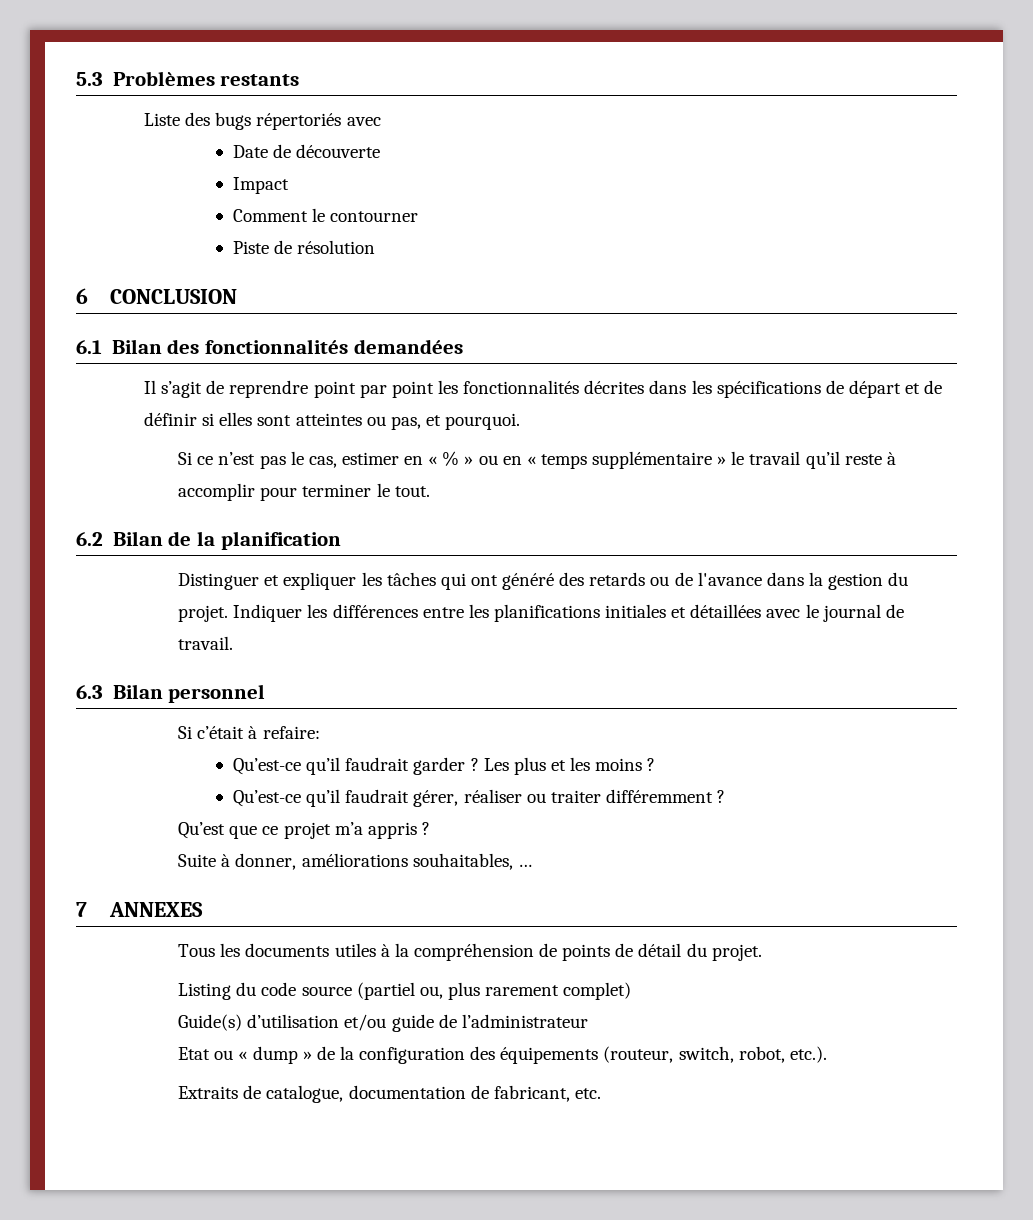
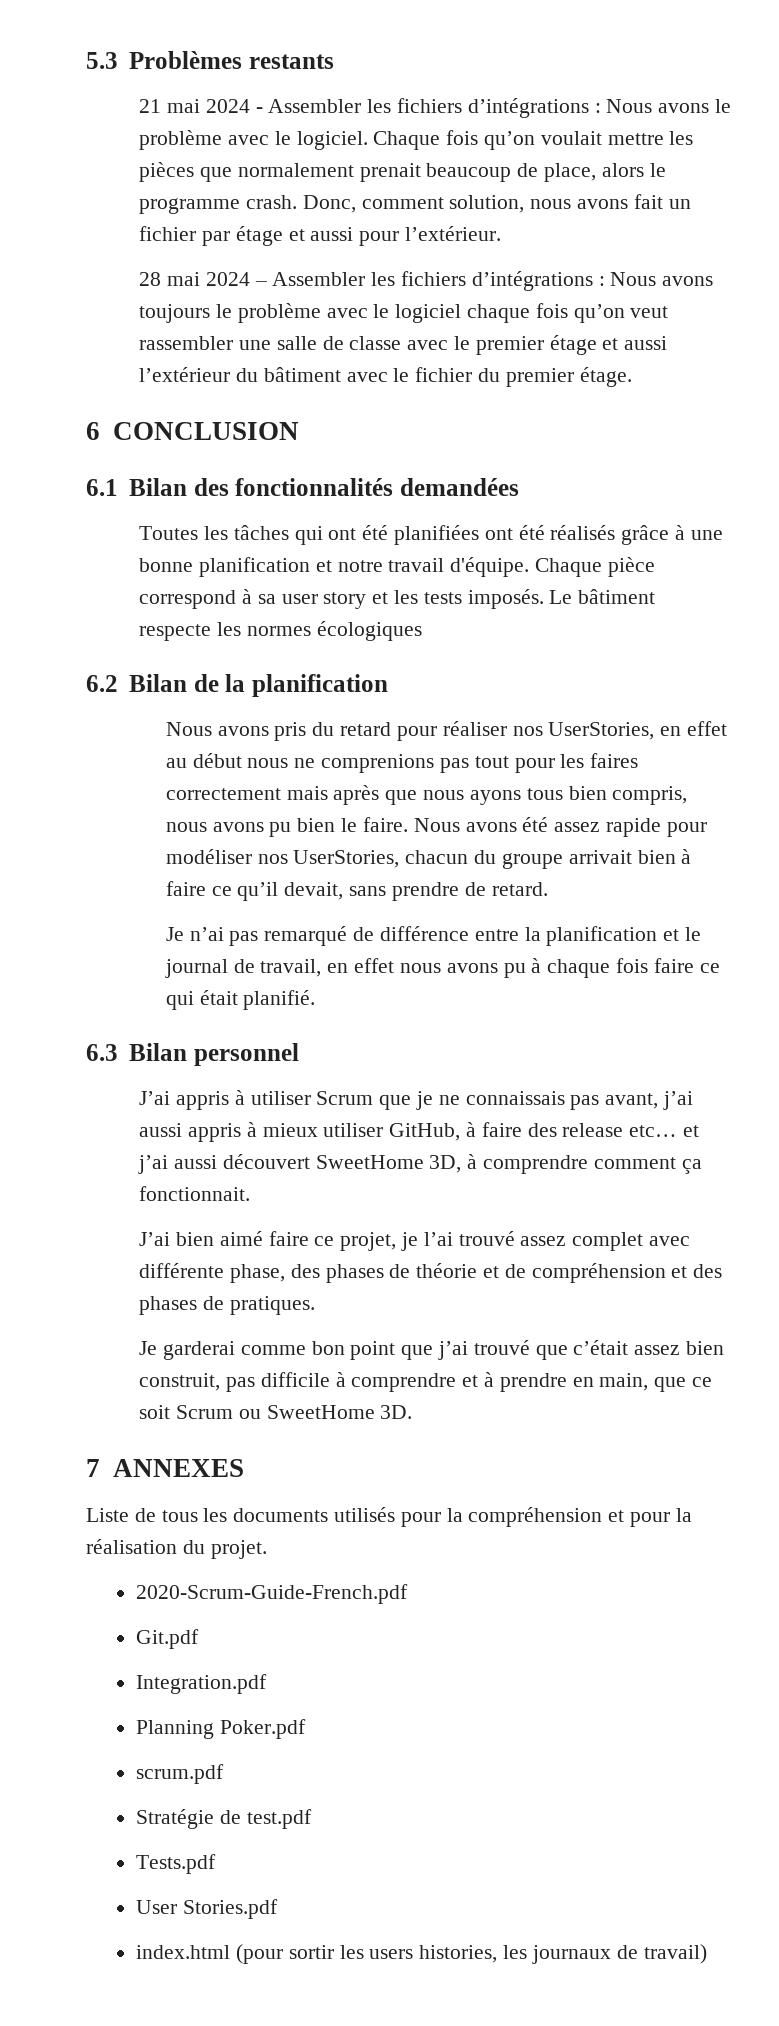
- Liste des bugs répertoriés avec
- Date de découverte
- Impact
- Comment le contourner
- Piste de résolution
+ 21 mai 2024 - Assembler les fichiers d’intégrations : Nous avons le problème avec le logiciel. Chaque fois qu’on voulait mettre les pièces que normalement prenait beaucoup de place, alors le programme crash. Donc, comment solution, nous avons fait un fichier par étage et aussi pour l’extérieur.
+ 28 mai 2024 – Assembler les fichiers d’intégrations : Nous avons toujours le problème avec le logiciel chaque fois qu’on veut rassembler une salle de classe avec le premier étage et aussi l’extérieur du bâtiment avec le fichier du premier étage.
- Il s’agit de reprendre point par point les fonctionnalités décrites dans les spécifications de départ et de définir si elles sont atteintes ou pas, et pourquoi.
- Si ce n’est pas le cas, estimer en « % » ou en « temps supplémentaire » le travail qu’il reste à accomplir pour terminer le tout.
+ Toutes les tâches qui ont été planifiées ont été réalisés grâce à une bonne planification et notre travail d'équipe. Chaque pièce correspond à sa user story et les tests imposés. Le bâtiment respecte les normes écologiques
- Distinguer et expliquer les tâches qui ont généré des retards ou de l'avance dans la gestion du projet. Indiquer les différences entre les planifications initiales et détaillées avec le journal de travail.
+ Nous avons pris du retard pour réaliser nos UserStories, en effet au début nous ne comprenions pas tout pour les faires correctement mais après que nous ayons tous bien compris, nous avons pu bien le faire. Nous avons été assez rapide pour modéliser nos UserStories, chacun du groupe arrivait bien à faire ce qu’il devait, sans prendre de retard.
+ Je n’ai pas remarqué de différence entre la planification et le journal de travail, en effet nous avons pu à chaque fois faire ce qui était planifié.
  6.3 Bilan personnel
- Si c’était à refaire:
- Qu’est-ce qu’il faudrait garder ? Les plus et les moins ?
- Qu’est-ce qu’il faudrait gérer, réaliser ou traiter différemment ?
- Qu’est que ce projet m’a appris ?
- Suite à donner, améliorations souhaitables, …
+ J’ai appris à utiliser Scrum que je ne connaissais pas avant, j’ai aussi appris à mieux utiliser GitHub, à faire des release etc… et j’ai aussi découvert SweetHome 3D, à comprendre comment ça fonctionnait.
+ J’ai bien aimé faire ce projet, je l’ai trouvé assez complet avec différente phase, des phases de théorie et de compréhension et des phases de pratiques.
+ Je garderai comme bon point que j’ai trouvé que c’était assez bien construit, pas difficile à comprendre et à prendre en main, que ce soit Scrum ou SweetHome 3D.
  7 ANNEXES
- Tous les documents utiles à la compréhension de points de détail du projet.
- Listing du code source (partiel ou, plus rarement complet)
- Guide(s) d’utilisation et/ou guide de l’administrateur
- Etat ou « dump » de la configuration des équipements (routeur, switch, robot, etc.).
- Extraits de catalogue, documentation de fabricant, etc.
+ Liste de tous les documents utilisés pour la compréhension et pour la réalisation du projet.
+ 2020-Scrum-Guide-French.pdf
+ Git.pdf
+ Integration.pdf
+ Planning Poker.pdf
+ scrum.pdf
+ Stratégie de test.pdf
+ Tests.pdf
+ User Stories.pdf
+ index.html (pour sortir les users histories, les journaux de travail)

